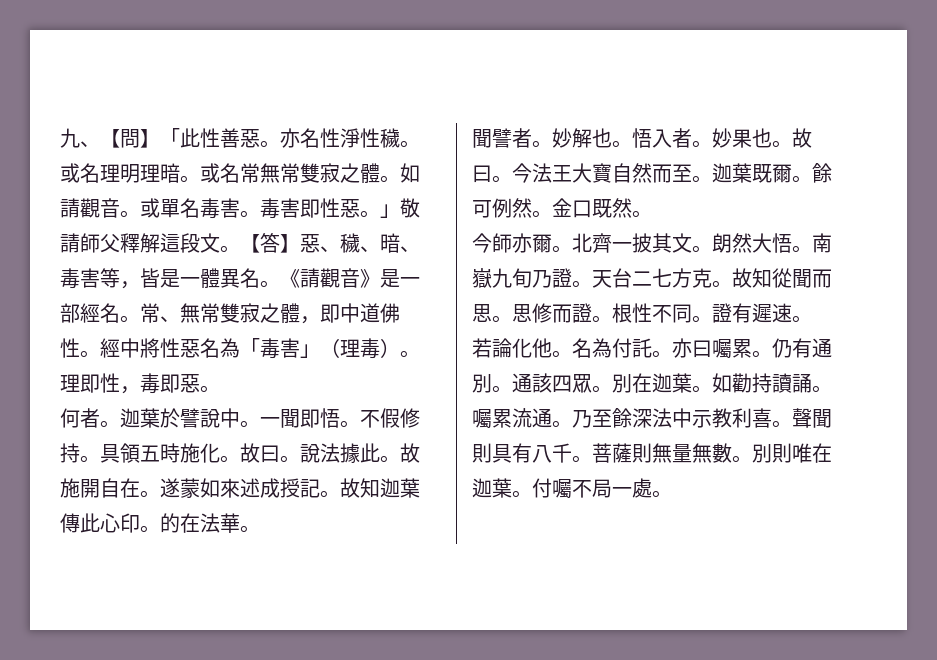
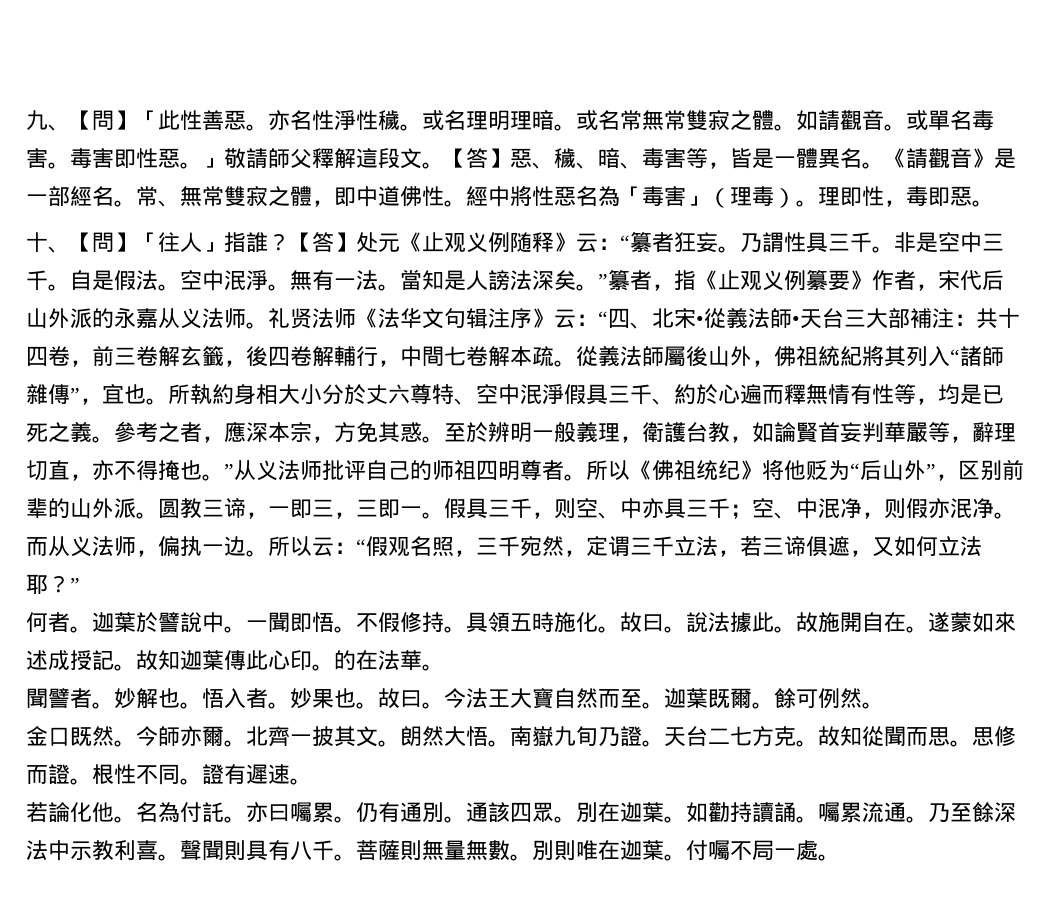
+ 十、【問】「往人」指誰？【答】处元《止观义例随释》云：“纂者狂妄。乃謂性具三千。非是空中三千。自是假法。空中泯淨。無有一法。當知是人謗法深矣。”纂者，指《止观义例纂要》作者，宋代后山外派的永嘉从义法师。礼贤法师《法华文句辑注序》云：“四、北宋•從義法師•天台三大部補注：共十四卷，前三卷解玄籤，後四卷解輔行，中間七卷解本疏。從義法師屬後山外，佛祖統紀將其列入“諸師雜傳”，宜也。所執約身相大小分於丈六尊特、空中泯淨假具三千、約於心遍而釋無情有性等，均是已死之義。參考之者，應深本宗，方免其惑。至於辨明一般義理，衛護台教，如論賢首妄判華嚴等，辭理切直，亦不得掩也。”从义法师批评自己的师祖四明尊者。所以《佛祖统纪》将他贬为“后山外”，区别前辈的山外派。圆教三谛，一即三，三即一。假具三千，则空、中亦具三千；空、中泯净，则假亦泯净。而从义法师，偏执一边。所以云：“假观名照，三千宛然，定谓三千立法，若三谛俱遮，又如何立法耶？”
- 餘可例然。金口既然。
- 今師亦爾。
+ 餘可例然。
+ 金口既然。今師亦爾。

